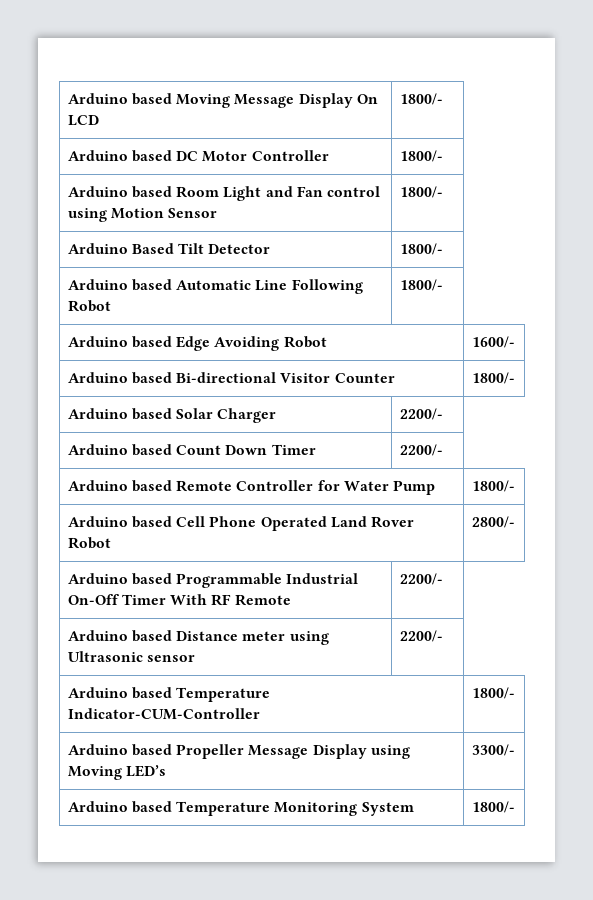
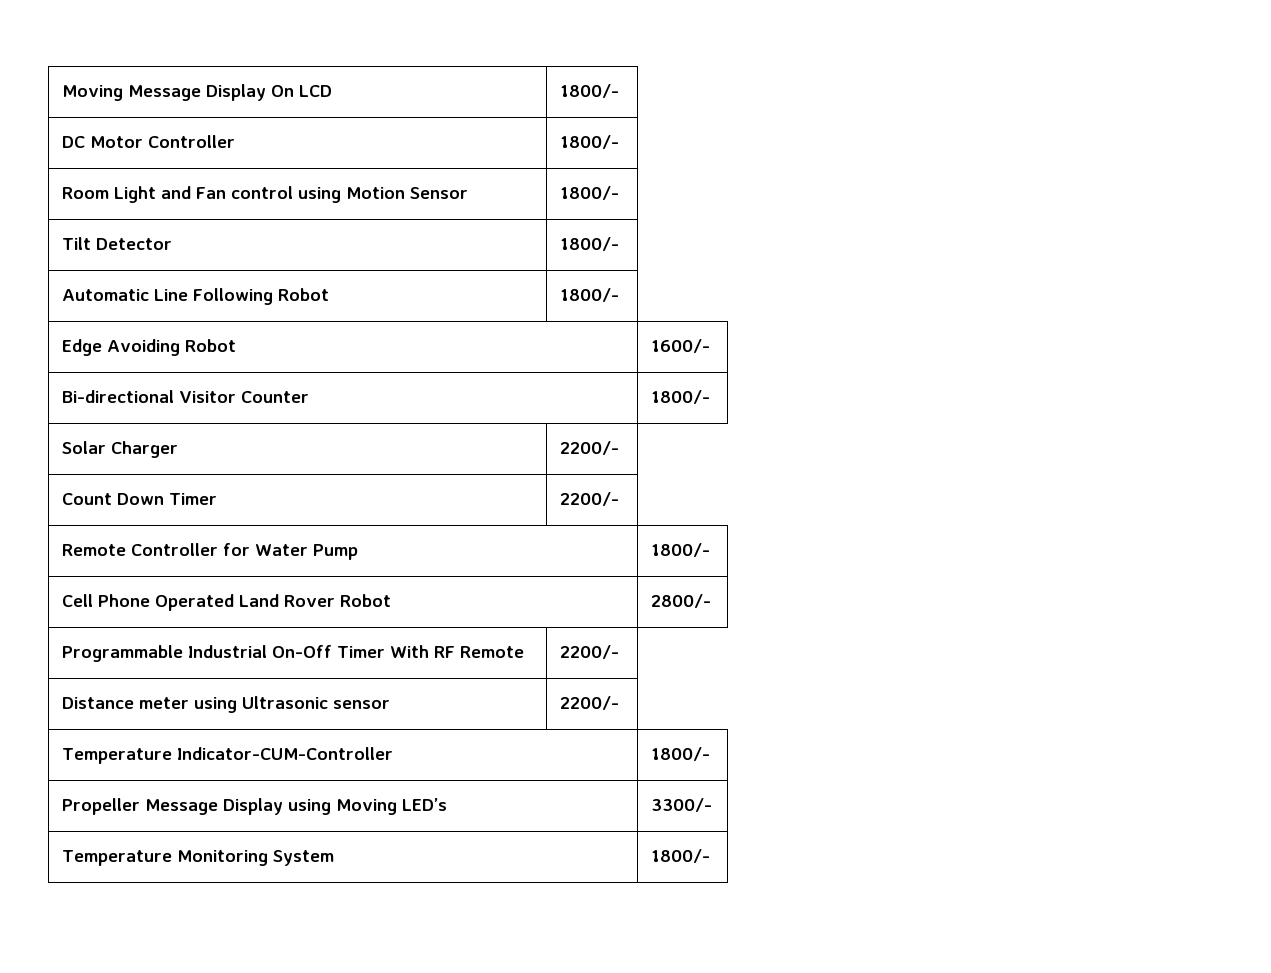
- Arduino based Moving Message Display On LCD | 1800/-
+ Moving Message Display On LCD | 1800/-
- Arduino based DC Motor Controller | 1800/-
+ DC Motor Controller | 1800/-
- Arduino based Room Light and Fan control using Motion Sensor | 1800/-
+ Room Light and Fan control using Motion Sensor | 1800/-
- Arduino Based Tilt Detector | 1800/-
+ Tilt Detector | 1800/-
- Arduino based Automatic Line Following Robot | 1800/-
+ Automatic Line Following Robot | 1800/-
- Arduino based Edge Avoiding Robot | 1600/-
+ Edge Avoiding Robot | 1600/-
- Arduino based Bi-directional Visitor Counter | 1800/-
+ Bi-directional Visitor Counter | 1800/-
- Arduino based Solar Charger | 2200/-
+ Solar Charger | 2200/-
- Arduino based Count Down Timer | 2200/-
+ Count Down Timer | 2200/-
- Arduino based Remote Controller for Water Pump | 1800/-
+ Remote Controller for Water Pump | 1800/-
- Arduino based Cell Phone Operated Land Rover Robot | 2800/-
+ Cell Phone Operated Land Rover Robot | 2800/-
- Arduino based Programmable Industrial On-Off Timer With RF Remote | 2200/-
+ Programmable Industrial On-Off Timer With RF Remote | 2200/-
- Arduino based Distance meter using Ultrasonic sensor | 2200/-
+ Distance meter using Ultrasonic sensor | 2200/-
- Arduino based Temperature Indicator-CUM-Controller | 1800/-
+ Temperature Indicator-CUM-Controller | 1800/-
- Arduino based Propeller Message Display using Moving LED’s | 3300/-
+ Propeller Message Display using Moving LED’s | 3300/-
- Arduino based Temperature Monitoring System | 1800/-
+ Temperature Monitoring System | 1800/-

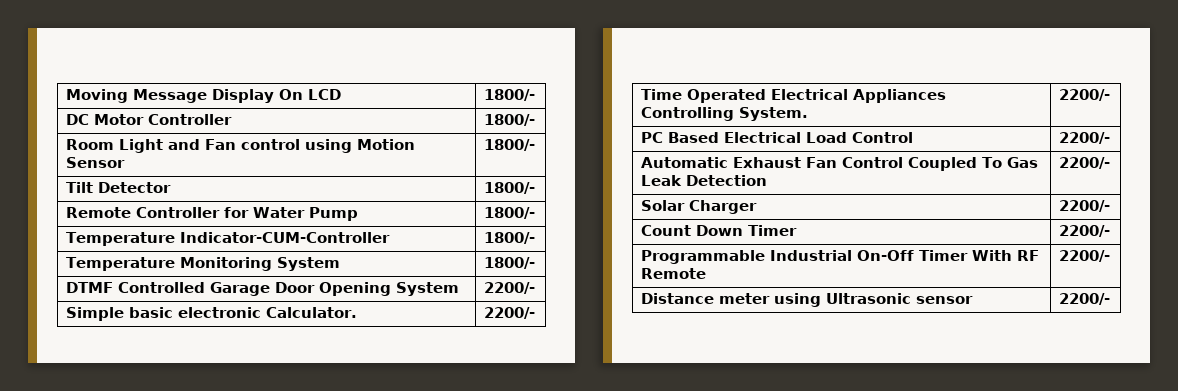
- Automatic Line Following Robot | 1800/-
- Edge Avoiding Robot | 1600/-
- Bi-directional Visitor Counter | 1800/-
+ Remote Controller for Water Pump | 1800/-
+ Temperature Indicator-CUM-Controller | 1800/-
+ Temperature Monitoring System | 1800/-
+ DTMF Controlled Garage Door Opening System | 2200/-
+ Simple basic electronic Calculator. | 2200/-
+ Time Operated Electrical Appliances Controlling System. | 2200/-
+ PC Based Electrical Load Control | 2200/-
+ Automatic Exhaust Fan Control Coupled To Gas Leak Detection | 2200/-
- Remote Controller for Water Pump | 1800/-
- Cell Phone Operated Land Rover Robot | 2800/-
- Temperature Indicator-CUM-Controller | 1800/-
- Propeller Message Display using Moving LED’s | 3300/-
- Temperature Monitoring System | 1800/-

